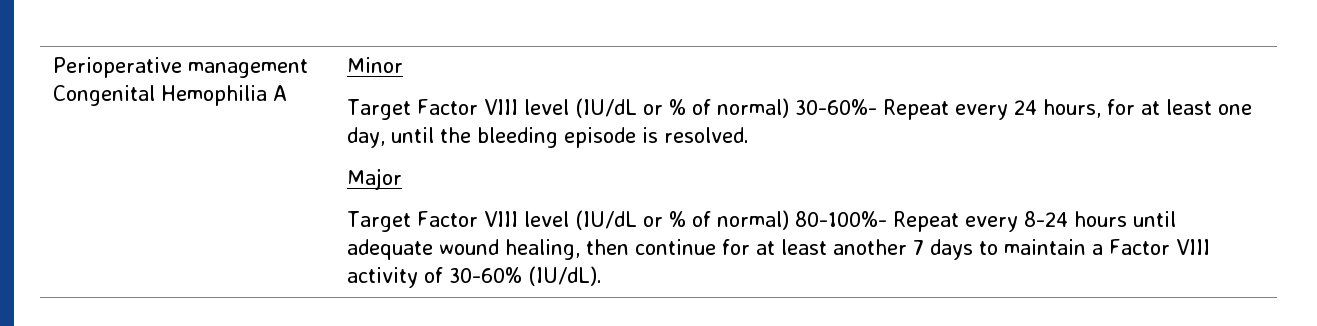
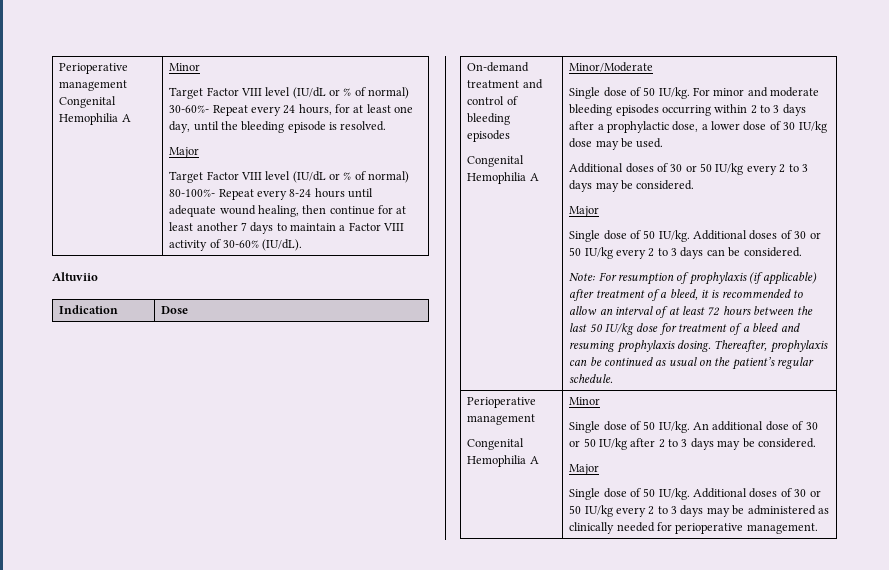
+ Altuviio
+ Indication | Dose
+ On-demand treatment and control of bleeding episodes
+ Congenital Hemophilia A | Minor/Moderate
+ Single dose of 50 IU/kg. For minor and moderate bleeding episodes occurring within 2 to 3 days after a prophylactic dose, a lower dose of 30 IU/kg dose may be used.
+ Additional doses of 30 or 50 IU/kg every 2 to 3 days may be considered.
+ Major
+ Single dose of 50 IU/kg. Additional doses of 30 or 50 IU/kg every 2 to 3 days can be considered.
+ Note: For resumption of prophylaxis (if applicable) after treatment of a bleed, it is recommended to allow an interval of at least 72 hours between the last 50 IU/kg dose for treatment of a bleed and resuming prophylaxis dosing. Thereafter, prophylaxis can be continued as usual on the patient’s regular schedule.
+ Perioperative management
+ Congenital Hemophilia A | Minor
+ Single dose of 50 IU/kg. An additional dose of 30 or 50 IU/kg after 2 to 3 days may be considered.
+ Major
+ Single dose of 50 IU/kg. Additional doses of 30 or 50 IU/kg every 2 to 3 days may be administered as clinically needed for perioperative management.

